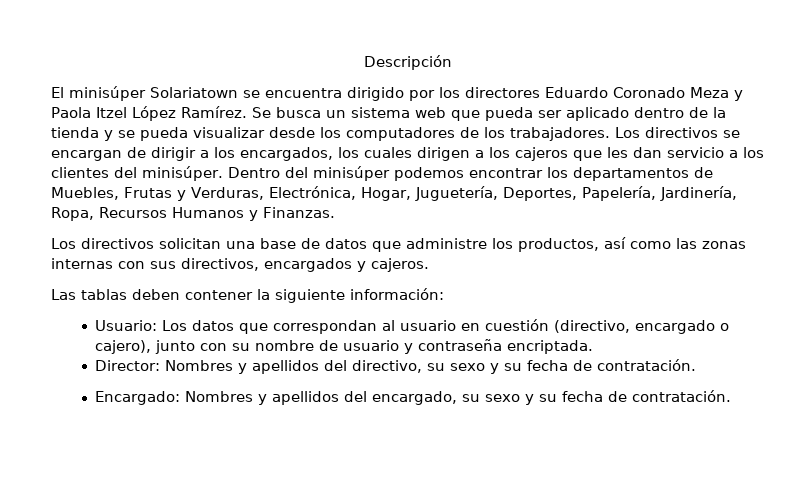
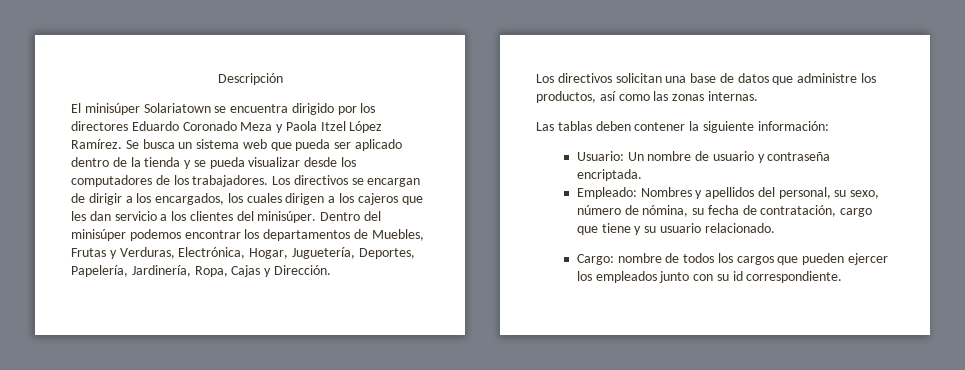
- Dentro del minisúper podemos encontrar los departamentos de Muebles, Frutas y Verduras, Electrónica, Hogar, Juguetería, Deportes, Papelería, Jardinería, Ropa, Recursos Humanos y Finanzas.
+ Dentro del minisúper podemos encontrar los departamentos de Muebles, Frutas y Verduras, Electrónica, Hogar, Juguetería, Deportes, Papelería, Jardinería, Ropa, Cajas y Dirección.
- Los directivos solicitan una base de datos que administre los productos, así como las zonas internas con sus directivos, encargados y cajeros.
+ Los directivos solicitan una base de datos que administre los productos, así como las zonas internas.
- Usuario: Los datos que correspondan al usuario en cuestión (directivo, encargado o cajero), junto con su nombre de usuario y contraseña encriptada.
+ Usuario: Un nombre de usuario y contraseña encriptada.
- Director: Nombres y apellidos del directivo, su sexo y su fecha de contratación.
- Encargado: Nombres y apellidos del encargado, su sexo y su fecha de contratación.
+ Empleado: Nombres y apellidos del personal, su sexo, número de nómina, su fecha de contratación, cargo que tiene y su usuario relacionado.
+ Cargo: nombre de todos los cargos que pueden ejercer los empleados junto con su id correspondiente.

